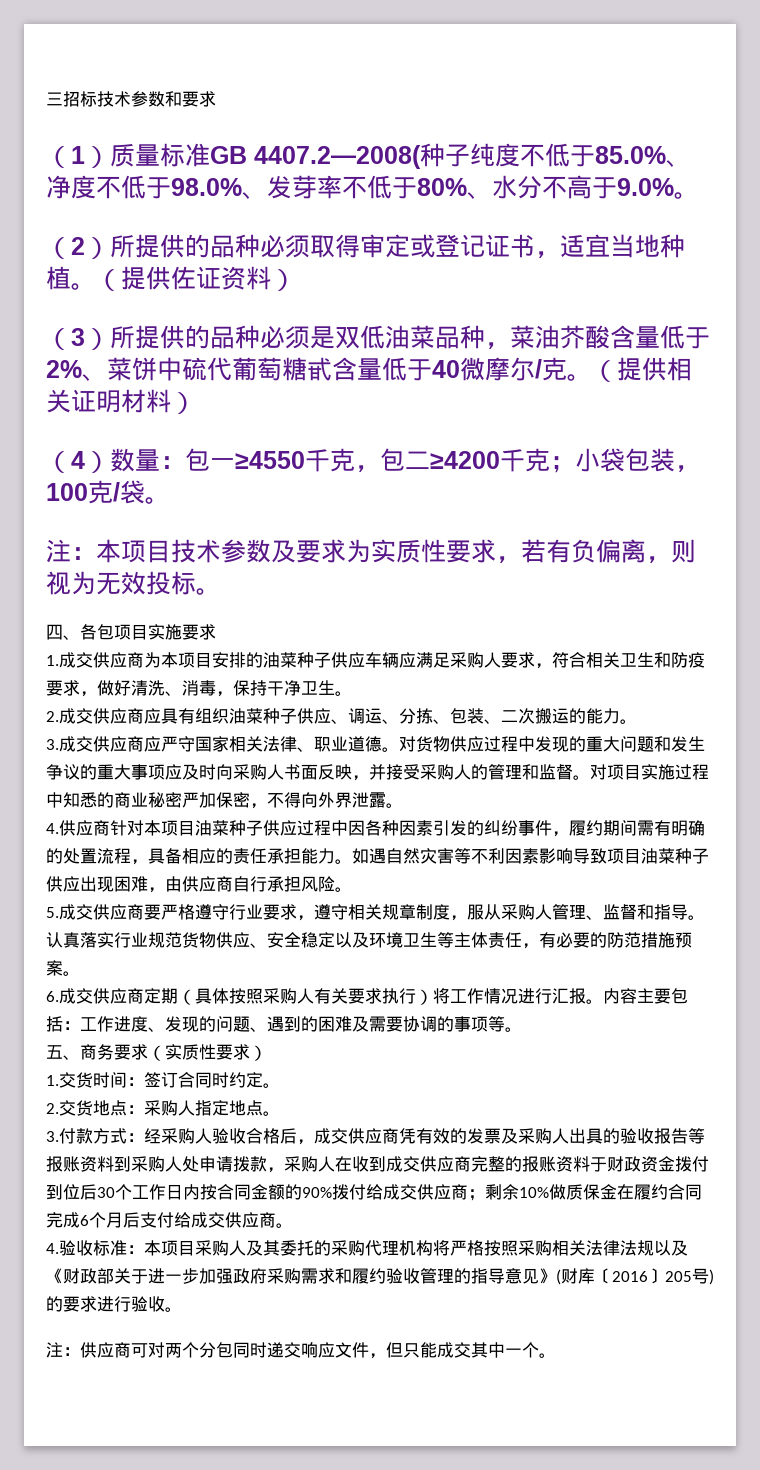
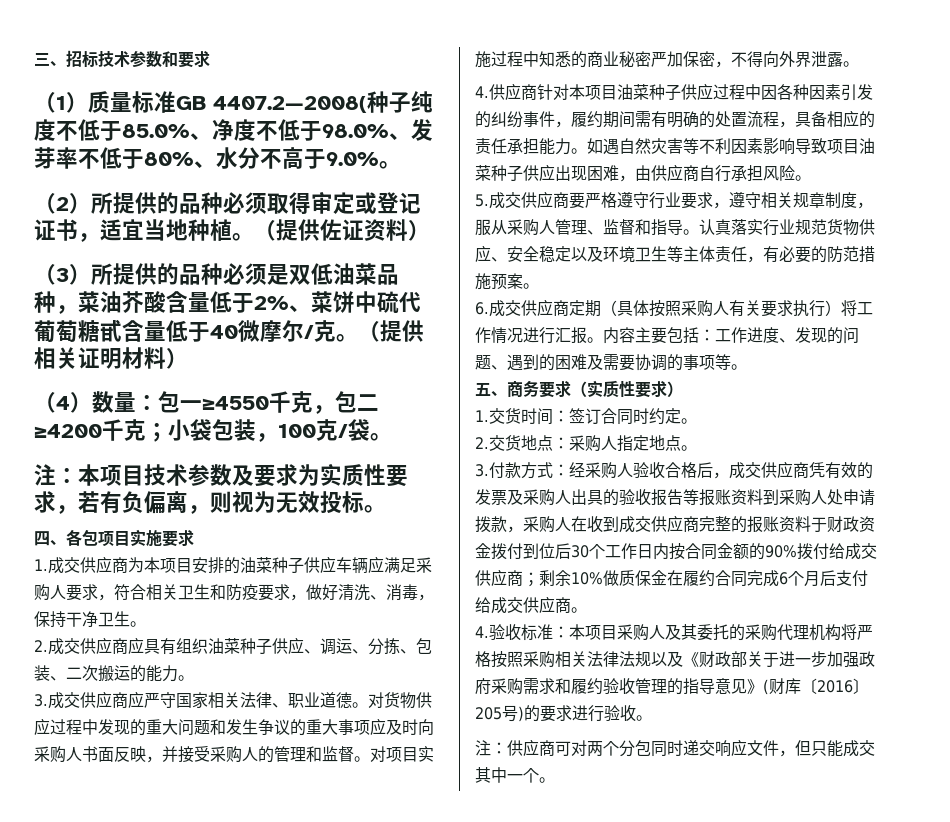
- 三招标技术参数和要求
+ 三、招标技术参数和要求

